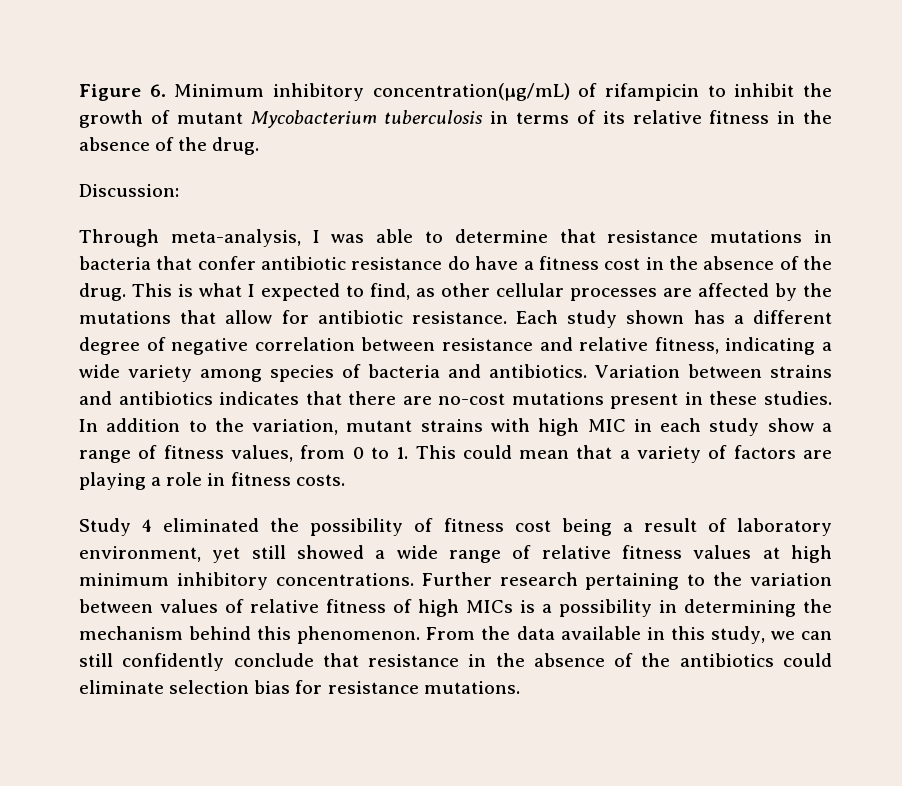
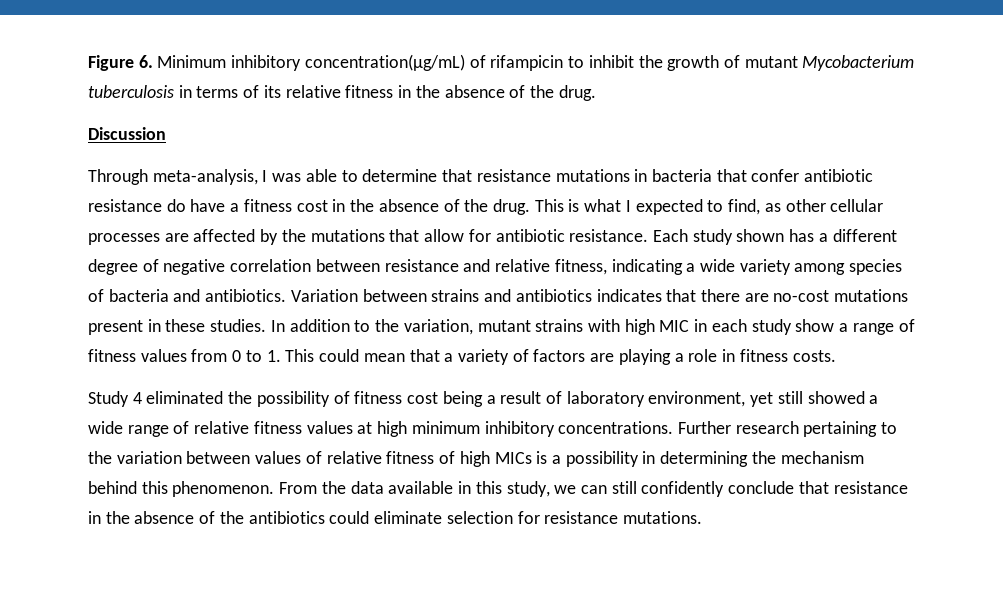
- Discussion:
+ Discussion
- In addition to the variation, mutant strains with high MIC in each study show a range of fitness values, from 0 to 1. This could mean that a variety of factors are playing a role in fitness costs.
+ In addition to the variation, mutant strains with high MIC in each study show a range of fitness values from 0 to 1. This could mean that a variety of factors are playing a role in fitness costs.
- From the data available in this study, we can still confidently conclude that resistance in the absence of the antibiotics could eliminate selection bias for resistance mutations.
+ From the data available in this study, we can still confidently conclude that resistance in the absence of the antibiotics could eliminate selection for resistance mutations.

